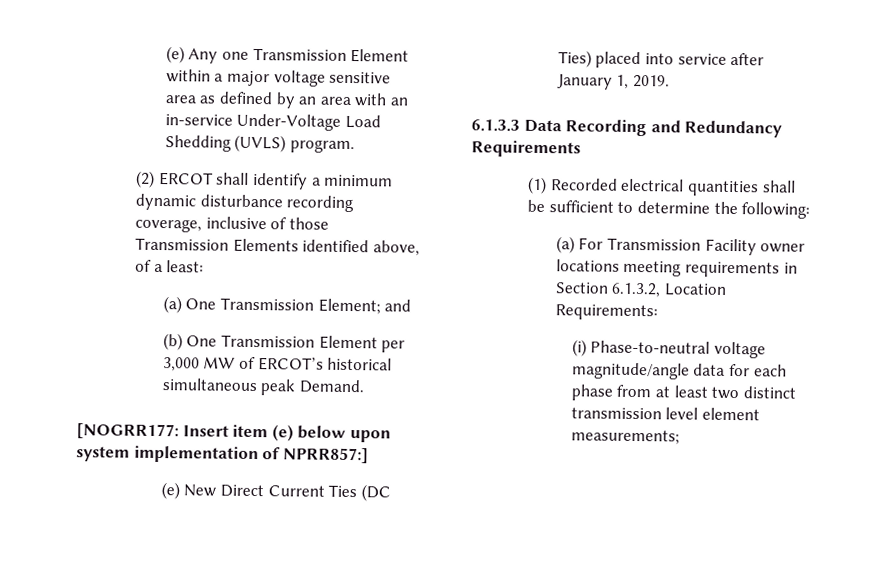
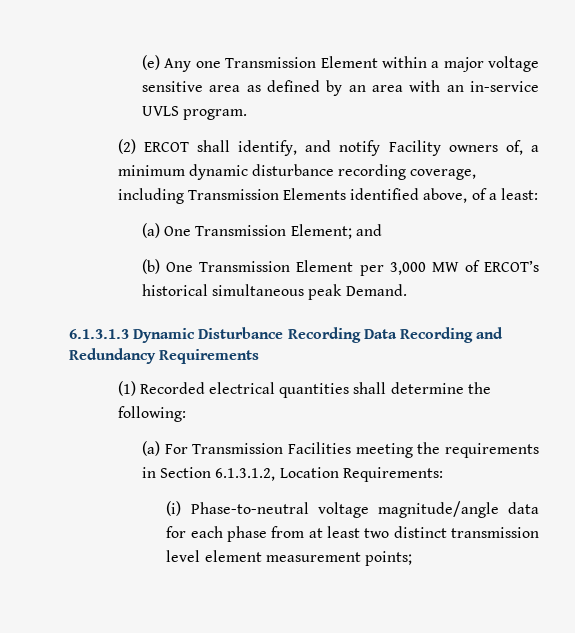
- (e) Any one Transmission Element within a major voltage sensitive area as defined by an area with an in-service Under-Voltage Load Shedding (UVLS) program.
+ (e) Any one Transmission Element within a major voltage sensitive area as defined by an area with an in-service UVLS program.
- (2) ERCOT shall identify a minimum dynamic disturbance recording coverage, inclusive of those Transmission Elements identified above, of a least:
+ (2) ERCOT shall identify, and notify Facility owners of, a minimum dynamic disturbance recording coverage, including Transmission Elements identified above, of a least:
- [NOGRR177: Insert item (e) below upon system implementation of NPRR857:]
- (e) New Direct Current Ties (DC Ties) placed into service after January 1, 2019.
- 6.1.3.3 Data Recording and Redundancy Requirements
+ 6.1.3.1.3 Dynamic Disturbance Recording Data Recording and Redundancy Requirements
- (1) Recorded electrical quantities shall be sufficient to determine the following:
+ (1) Recorded electrical quantities shall determine the following:
- (a) For Transmission Facility owner locations meeting requirements in Section 6.1.3.2, Location Requirements:
+ (a) For Transmission Facilities meeting the requirements in Section 6.1.3.1.2, Location Requirements:
- (i) Phase-to-neutral voltage magnitude/angle data for each phase from at least two distinct transmission level element measurements;
+ (i) Phase-to-neutral voltage magnitude/angle data for each phase from at least two distinct transmission level element measurement points;

